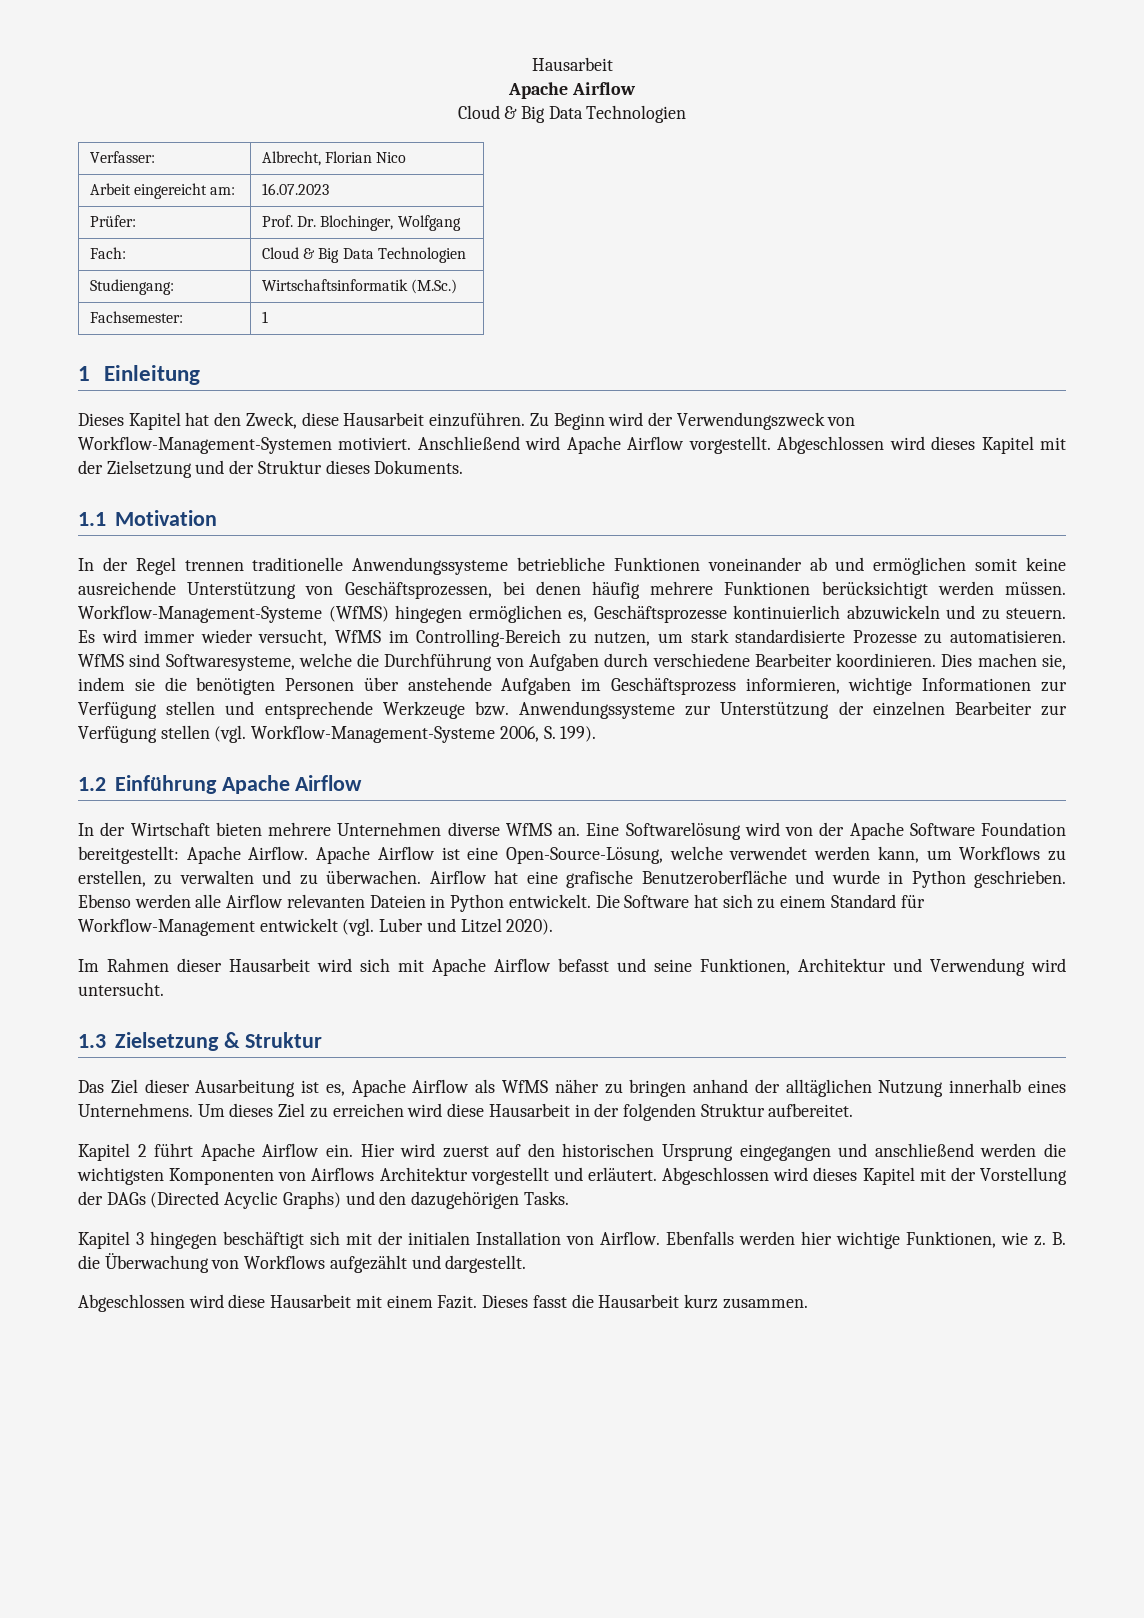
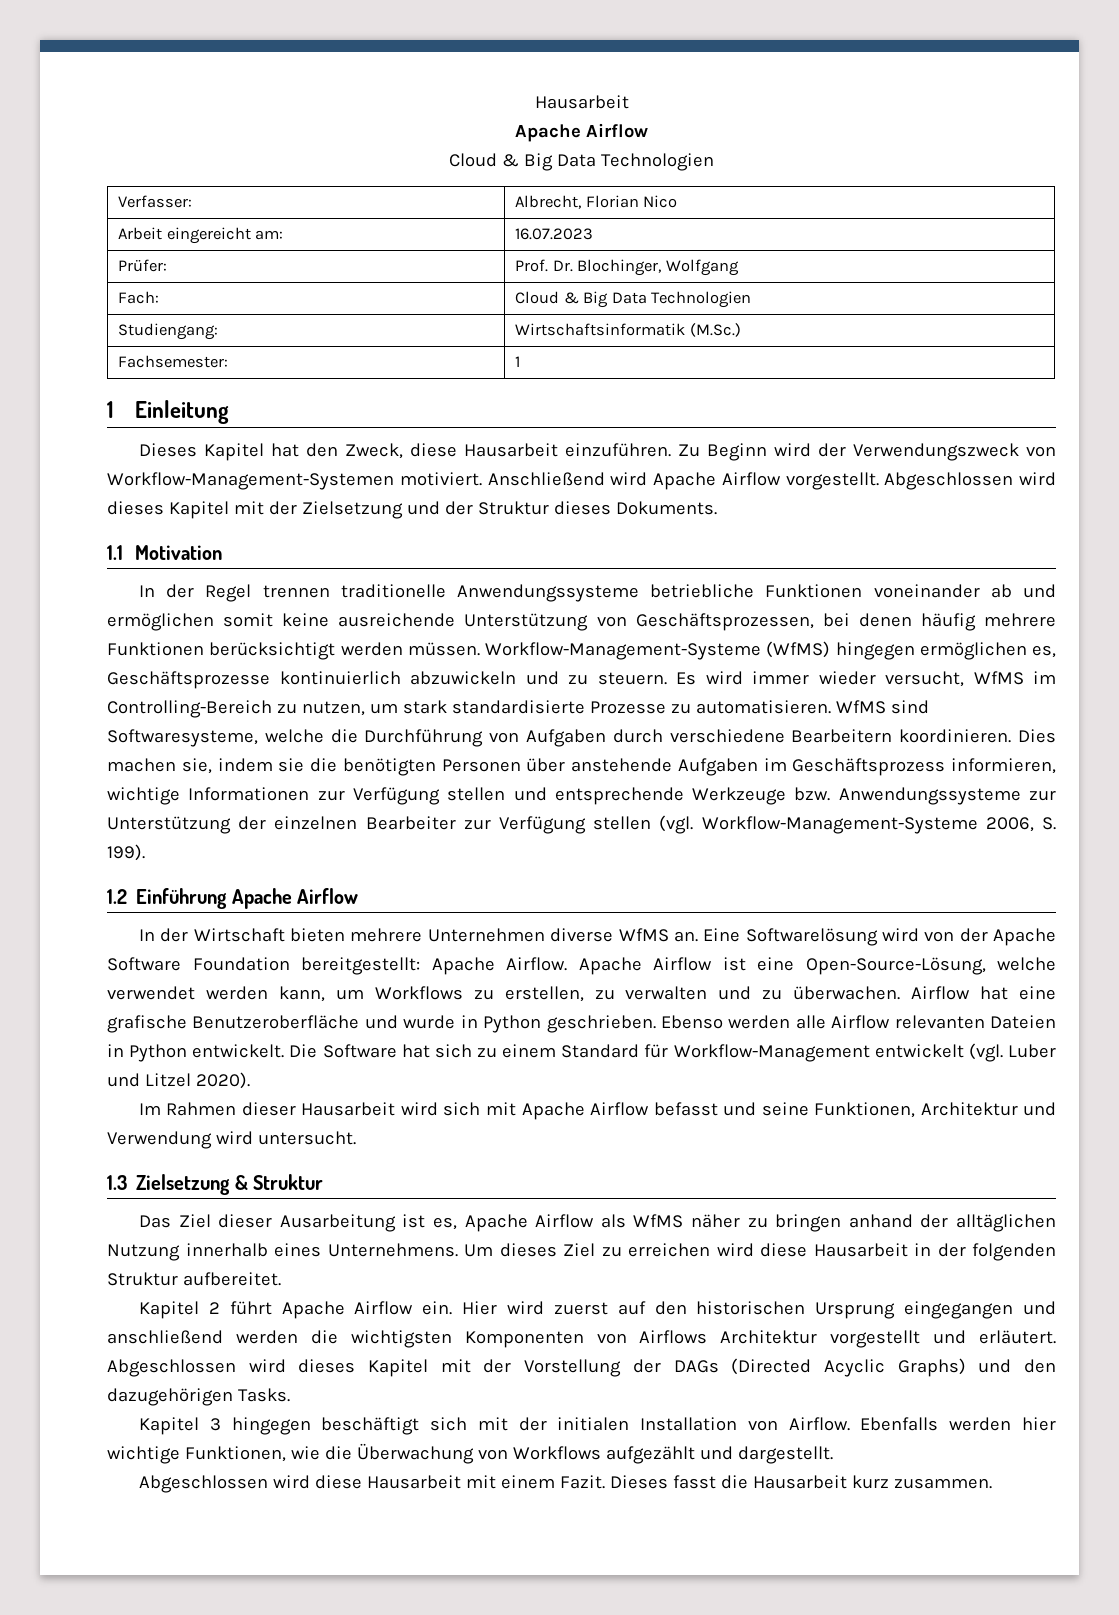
- WfMS sind Softwaresysteme, welche die Durchführung von Aufgaben durch verschiedene Bearbeiter koordinieren.
+ WfMS sind Softwaresysteme, welche die Durchführung von Aufgaben durch verschiedene Bearbeitern koordinieren.
- Ebenfalls werden hier wichtige Funktionen, wie z. B. die Überwachung von Workflows aufgezählt und dargestellt.
+ Ebenfalls werden hier wichtige Funktionen, wie die Überwachung von Workflows aufgezählt und dargestellt.

